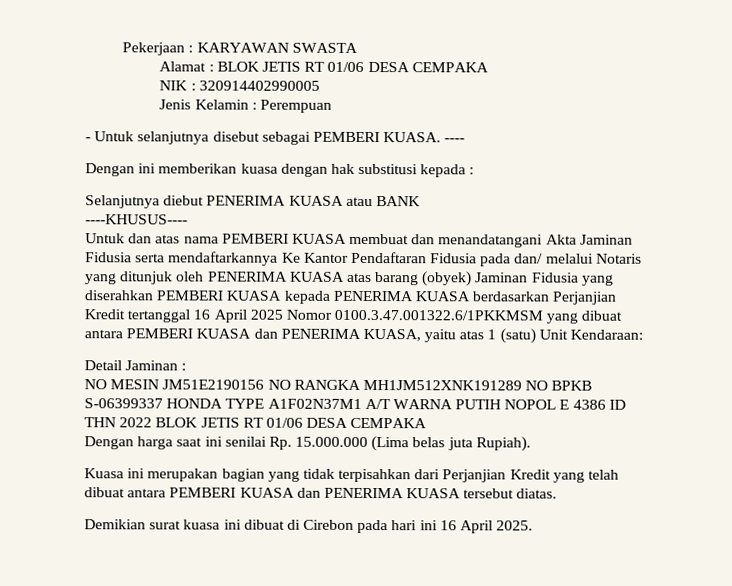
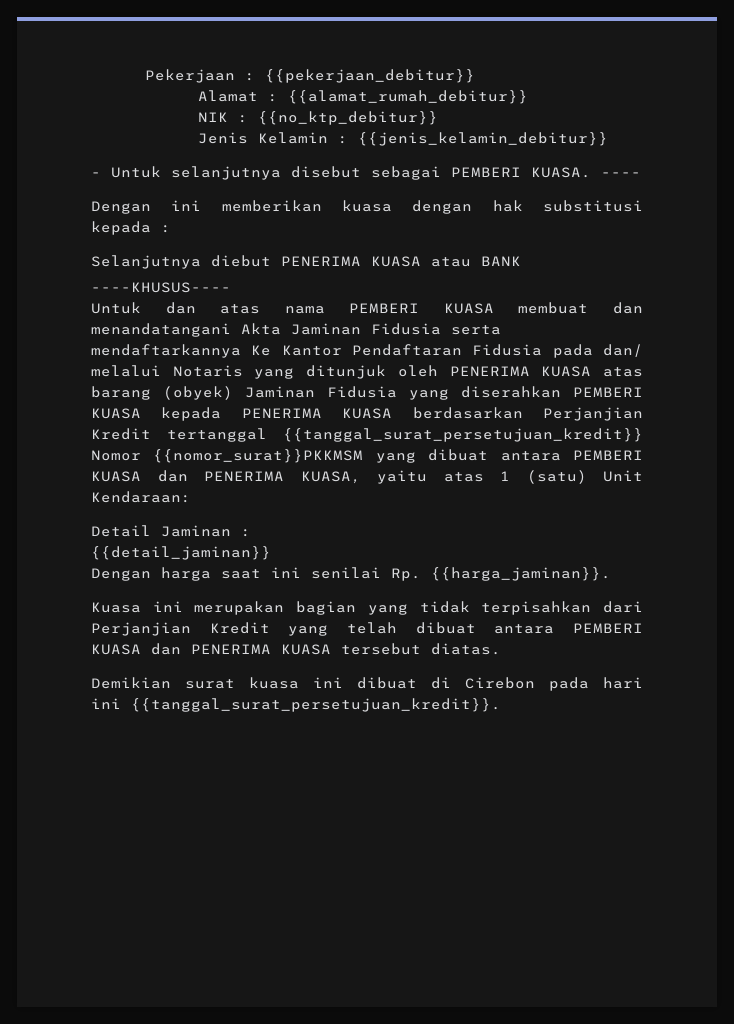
- Pekerjaan : KARYAWAN SWASTA
+ Pekerjaan : {{pekerjaan_debitur}}
- Alamat : BLOK JETIS RT 01/06 DESA CEMPAKA
+ Alamat : {{alamat_rumah_debitur}}
- NIK : 320914402990005
+ NIK : {{no_ktp_debitur}}
- Jenis Kelamin : Perempuan
+ Jenis Kelamin : {{jenis_kelamin_debitur}}
- Untuk dan atas nama PEMBERI KUASA membuat dan menandatangani Akta Jaminan Fidusia serta mendaftarkannya Ke Kantor Pendaftaran Fidusia pada dan/ melalui Notaris yang ditunjuk oleh PENERIMA KUASA atas barang (obyek) Jaminan Fidusia yang diserahkan PEMBERI KUASA kepada PENERIMA KUASA berdasarkan Perjanjian Kredit tertanggal 16 April 2025 Nomor 0100.3.47.001322.6/1PKKMSM yang dibuat antara PEMBERI KUASA dan PENERIMA KUASA, yaitu atas 1 (satu) Unit Kendaraan:
+ Untuk dan atas nama PEMBERI KUASA membuat dan menandatangani Akta Jaminan Fidusia serta mendaftarkannya Ke Kantor Pendaftaran Fidusia pada dan/ melalui Notaris yang ditunjuk oleh PENERIMA KUASA atas barang (obyek) Jaminan Fidusia yang diserahkan PEMBERI KUASA kepada PENERIMA KUASA berdasarkan Perjanjian Kredit tertanggal {{tanggal_surat_persetujuan_kredit}} Nomor {{nomor_surat}}PKKMSM yang dibuat antara PEMBERI KUASA dan PENERIMA KUASA, yaitu atas 1 (satu) Unit Kendaraan:
- NO MESIN JM51E2190156 NO RANGKA MH1JM512XNK191289 NO BPKB S-06399337 HONDA TYPE A1F02N37M1 A/T WARNA PUTIH NOPOL E 4386 ID THN 2022 BLOK JETIS RT 01/06 DESA CEMPAKA
+ {{detail_jaminan}}
- Dengan harga saat ini senilai Rp. 15.000.000 (Lima belas juta Rupiah).
+ Dengan harga saat ini senilai Rp. {{harga_jaminan}}.
- Demikian surat kuasa ini dibuat di Cirebon pada hari ini 16 April 2025.
+ Demikian surat kuasa ini dibuat di Cirebon pada hari ini {{tanggal_surat_persetujuan_kredit}}.

